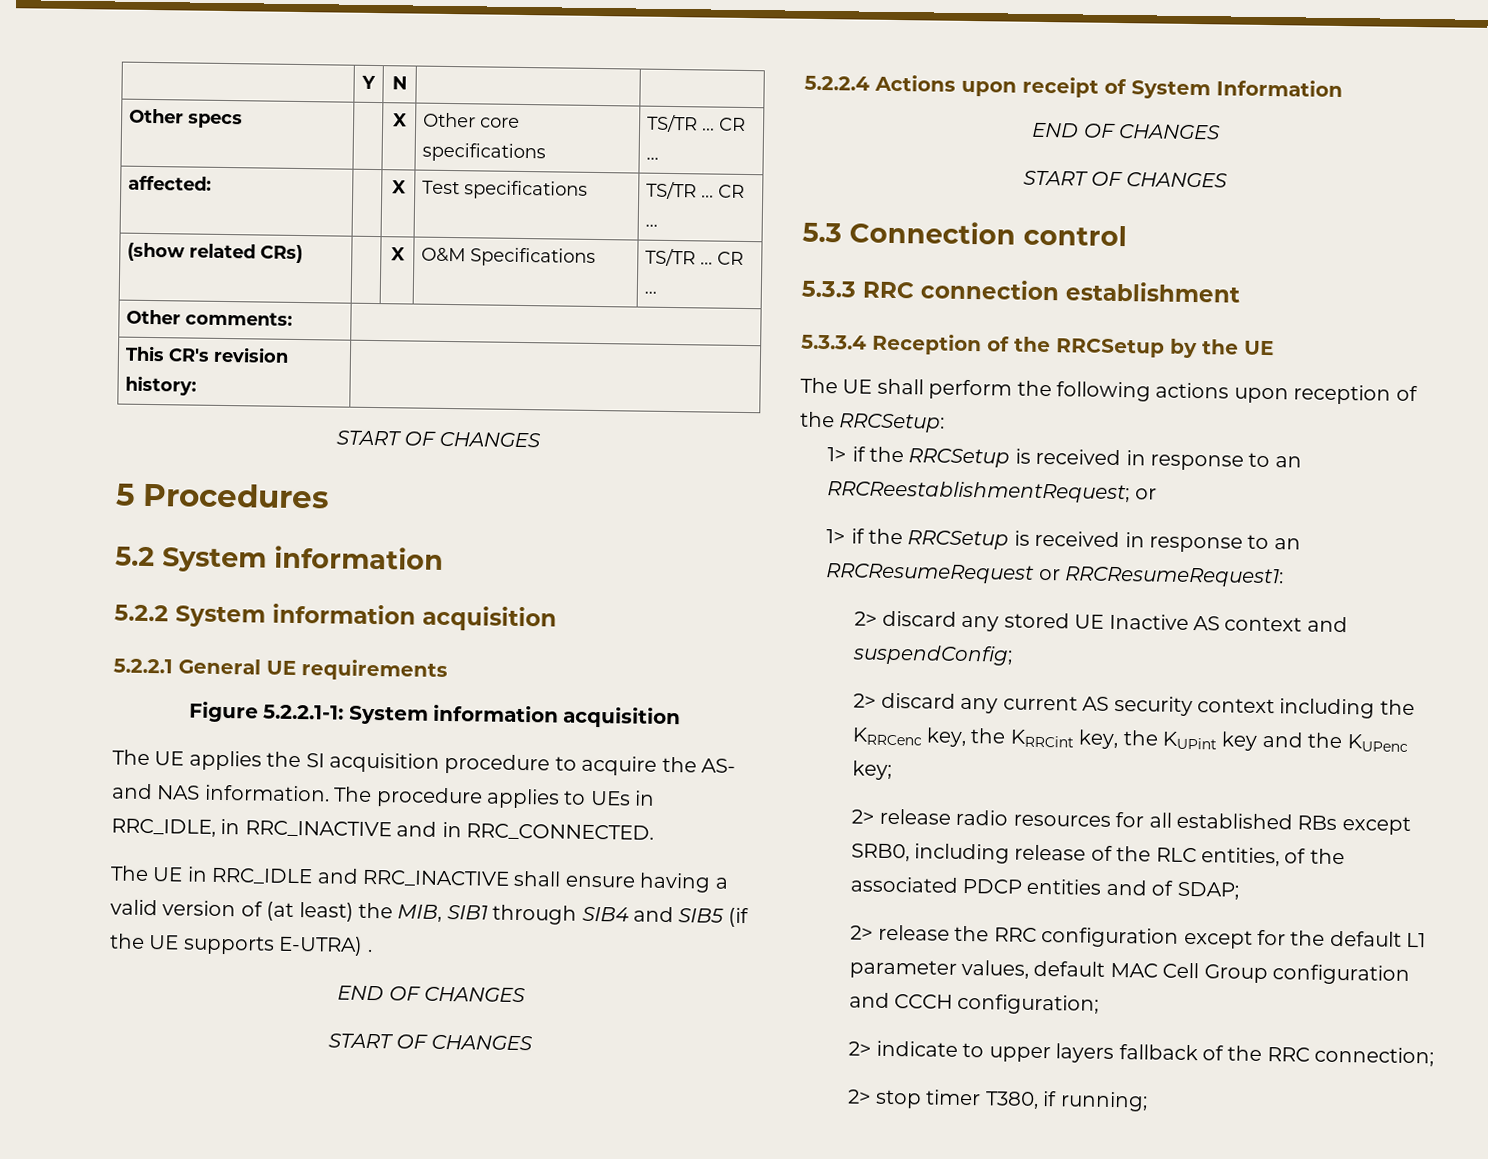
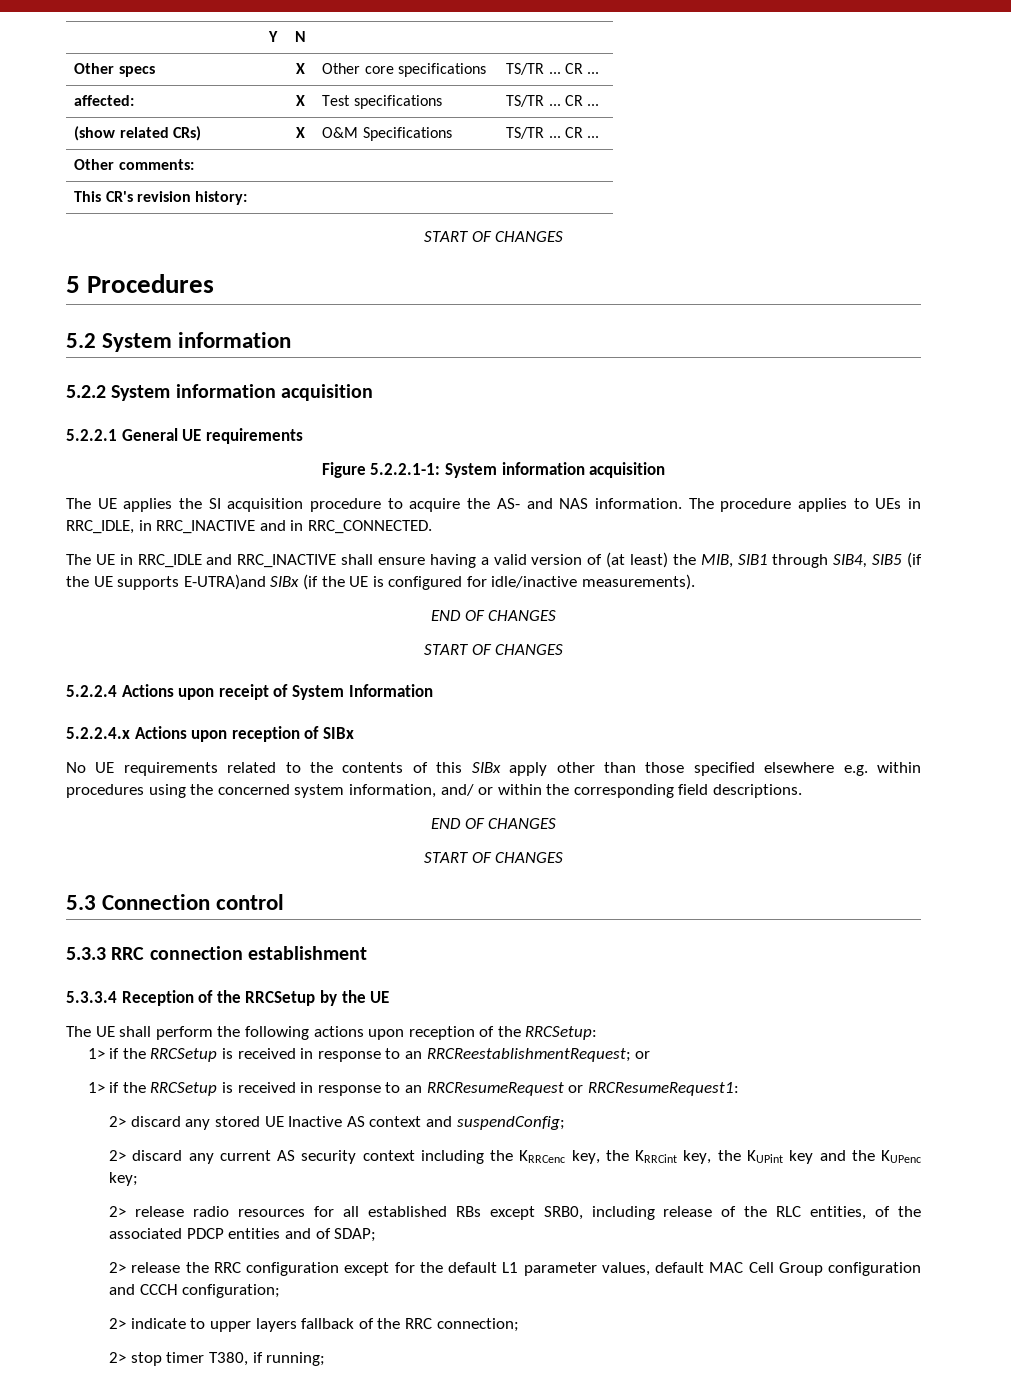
- The UE in RRC_IDLE and RRC_INACTIVE shall ensure having a valid version of (at least) the MIB, SIB1 through SIB4 and SIB5 (if the UE supports E-UTRA) .
+ The UE in RRC_IDLE and RRC_INACTIVE shall ensure having a valid version of (at least) the MIB, SIB1 through SIB4, SIB5 (if the UE supports E-UTRA)and SIBx (if the UE is configured for idle/inactive measurements).
+ 5.2.2.4.x Actions upon reception of SIBx
+ No UE requirements related to the contents of this SIBx apply other than those specified elsewhere e.g. within procedures using the concerned system information, and/ or within the corresponding field descriptions.

